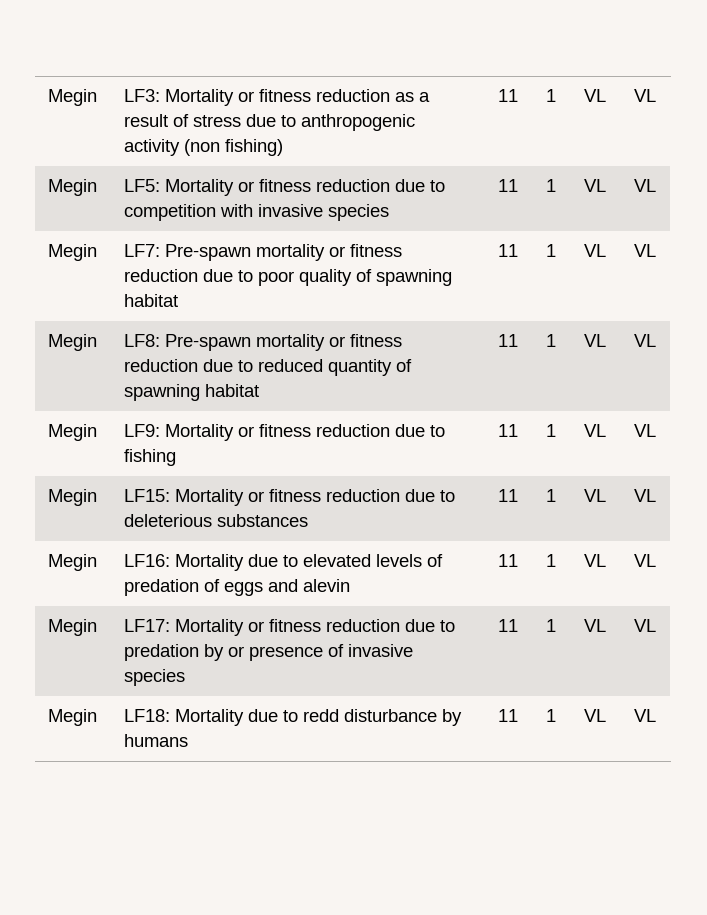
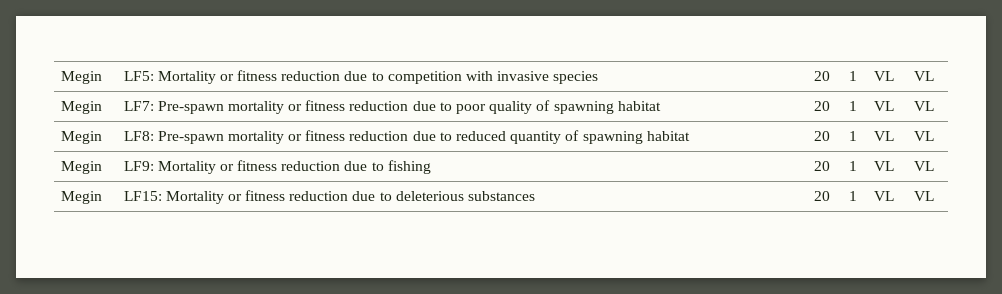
- Megin | LF3: Mortality or fitness reduction as a result of stress due to anthropogenic activity (non fishing) | 11 | 1 | VL | VL
- Megin | LF5: Mortality or fitness reduction due to competition with invasive species | 11 | 1 | VL | VL
+ Megin | LF5: Mortality or fitness reduction due to competition with invasive species | 20 | 1 | VL | VL
- Megin | LF7: Pre-spawn mortality or fitness reduction due to poor quality of spawning habitat | 11 | 1 | VL | VL
+ Megin | LF7: Pre-spawn mortality or fitness reduction due to poor quality of spawning habitat | 20 | 1 | VL | VL
- Megin | LF8: Pre-spawn mortality or fitness reduction due to reduced quantity of spawning habitat | 11 | 1 | VL | VL
+ Megin | LF8: Pre-spawn mortality or fitness reduction due to reduced quantity of spawning habitat | 20 | 1 | VL | VL
- Megin | LF9: Mortality or fitness reduction due to fishing | 11 | 1 | VL | VL
+ Megin | LF9: Mortality or fitness reduction due to fishing | 20 | 1 | VL | VL
- Megin | LF15: Mortality or fitness reduction due to deleterious substances | 11 | 1 | VL | VL
- Megin | LF16: Mortality due to elevated levels of predation of eggs and alevin | 11 | 1 | VL | VL
- Megin | LF17: Mortality or fitness reduction due to predation by or presence of invasive species | 11 | 1 | VL | VL
- Megin | LF18: Mortality due to redd disturbance by humans | 11 | 1 | VL | VL
+ Megin | LF15: Mortality or fitness reduction due to deleterious substances | 20 | 1 | VL | VL

